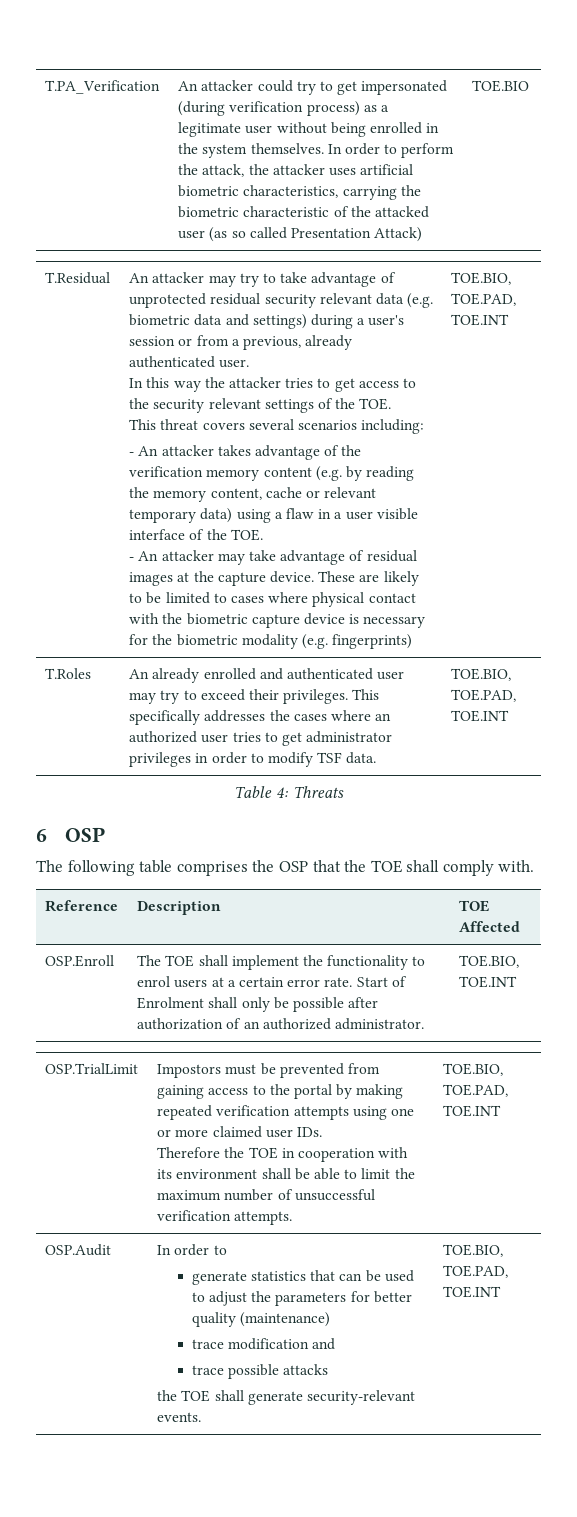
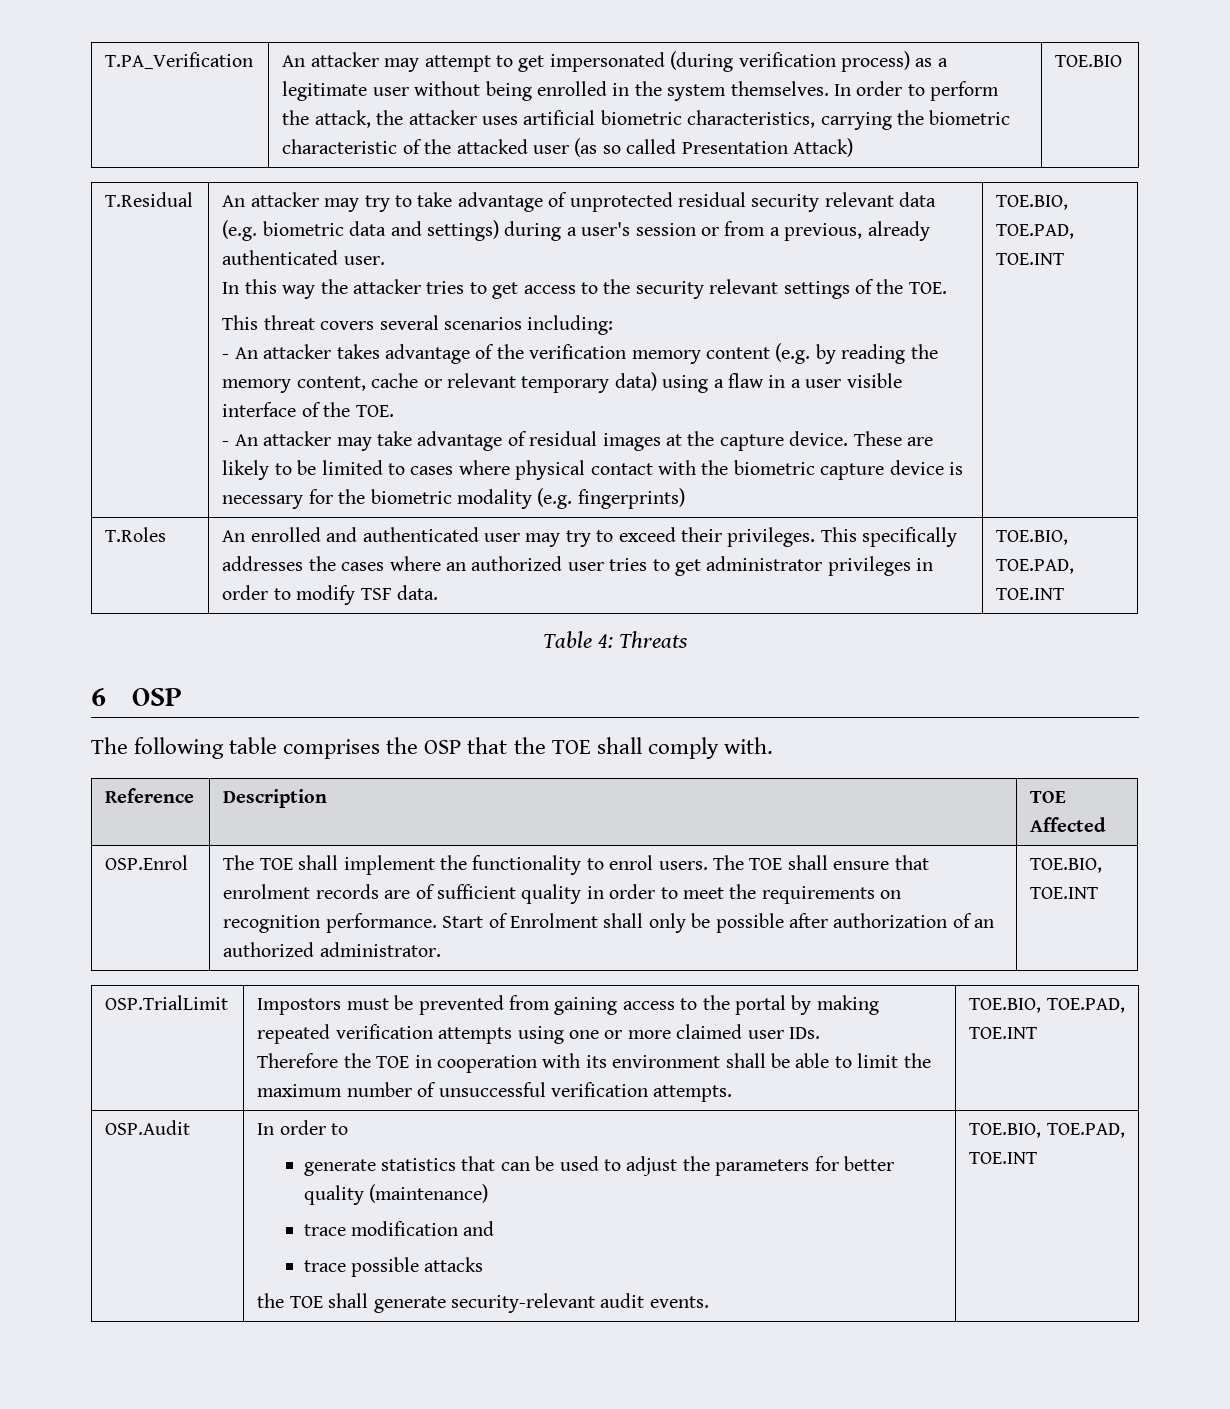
- An attacker could try to get impersonated (during verification process) as a legitimate user without being enrolled in the system themselves.
+ An attacker may attempt to get impersonated (during verification process) as a legitimate user without being enrolled in the system themselves.
- T.Roles | An already enrolled and authenticated user may try to exceed their privileges. This specifically addresses the cases where an authorized user tries to get administrator privileges in order to modify TSF data. | TOE.BIO, TOE.PAD, TOE.INT
+ T.Roles | An enrolled and authenticated user may try to exceed their privileges. This specifically addresses the cases where an authorized user tries to get administrator privileges in order to modify TSF data. | TOE.BIO, TOE.PAD, TOE.INT
- OSP.Enroll
+ OSP.Enrol
- The TOE shall implement the functionality to enrol users at a certain error rate.
+ The TOE shall implement the functionality to enrol users. The TOE shall ensure that enrolment records are of sufficient quality in order to meet the requirements on recognition performance.
  OSP.Audit | In order to
  generate statistics that can be used to adjust the parameters for better quality (maintenance)
  trace modification and
  trace possible attacks
- the TOE shall generate security-relevant events. | TOE.BIO, TOE.PAD, TOE.INT
+ the TOE shall generate security-relevant audit events. | TOE.BIO, TOE.PAD, TOE.INT

